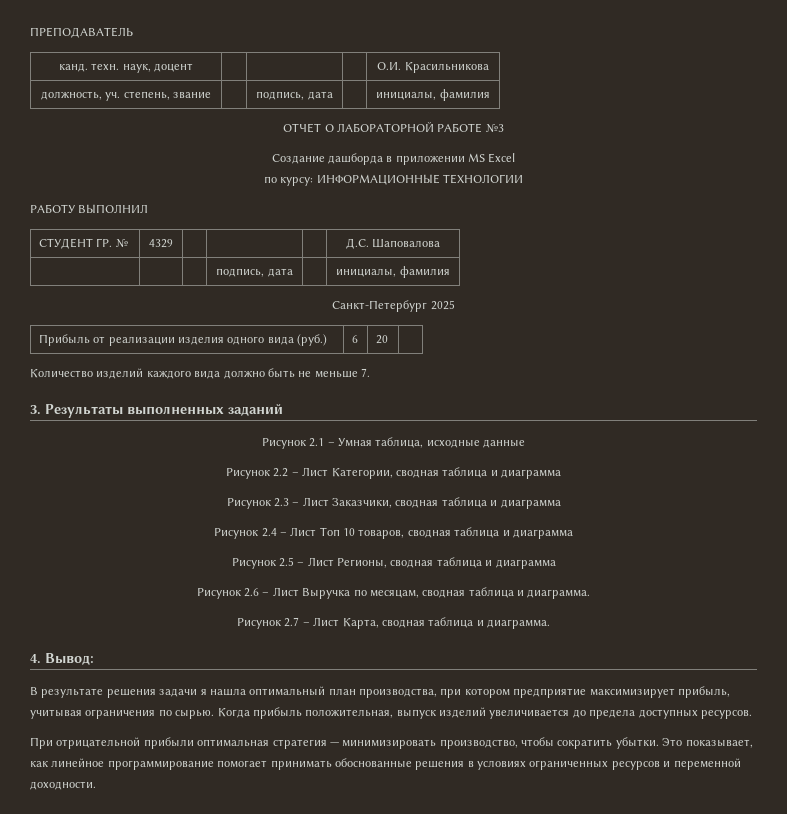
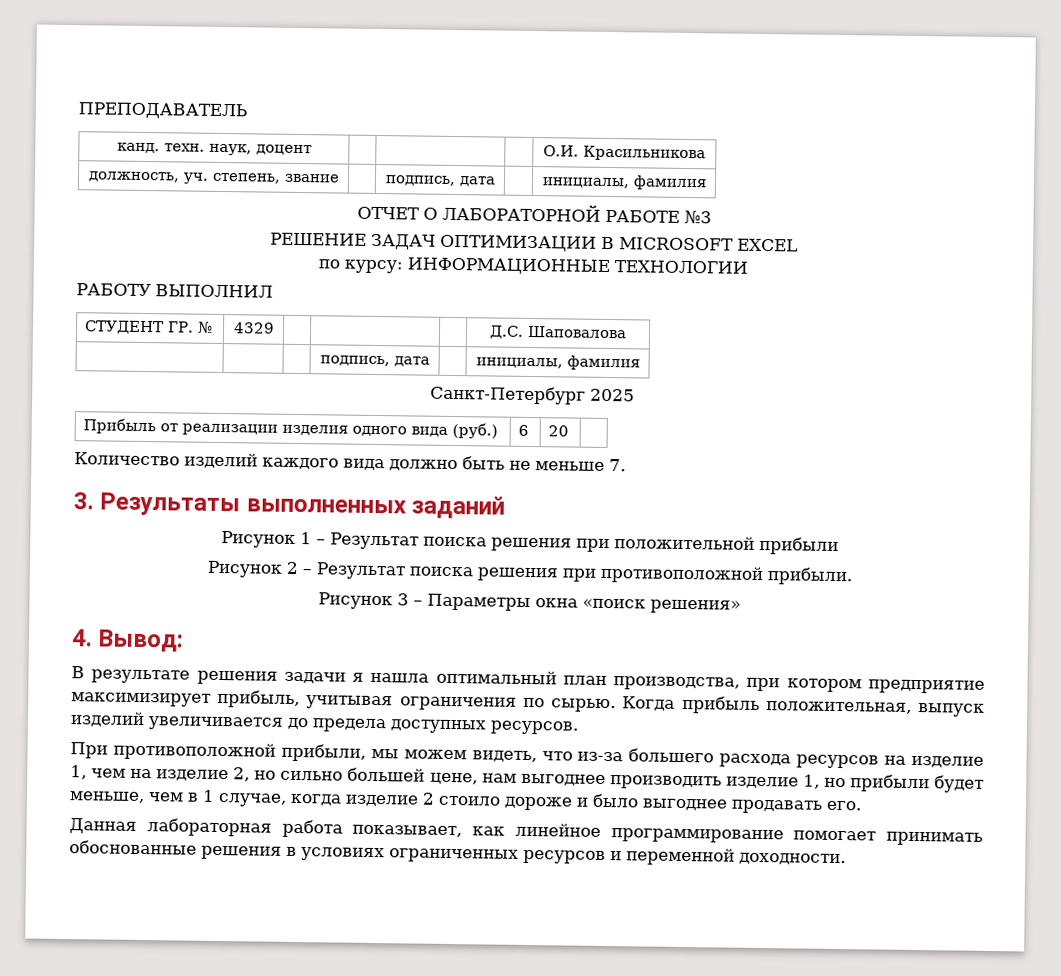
- Создание дашборда в приложении MS Excel
+ РЕШЕНИЕ ЗАДАЧ ОПТИМИЗАЦИИ В MICROSOFT EXCEL
- Рисунок 2.1 – Умная таблица, исходные данные
- Рисунок 2.2 – Лист Категории, сводная таблица и диаграмма
- Рисунок 2.3 – Лист Заказчики, сводная таблица и диаграмма
- Рисунок 2.4 – Лист Топ 10 товаров, сводная таблица и диаграмма
- Рисунок 2.5 – Лист Регионы, сводная таблица и диаграмма
- Рисунок 2.6 – Лист Выручка по месяцам, сводная таблица и диаграмма.
- Рисунок 2.7 – Лист Карта, сводная таблица и диаграмма.
+ Рисунок 1 – Результат поиска решения при положительной прибыли
+ Рисунок 2 – Результат поиска решения при противоположной прибыли.
+ Рисунок 3 – Параметры окна «поиск решения»
- При отрицательной прибыли оптимальная стратегия — минимизировать производство, чтобы сократить убытки. Это показывает, как линейное программирование помогает принимать обоснованные решения в условиях ограниченных ресурсов и переменной доходности.
+ При противоположной прибыли, мы можем видеть, что из-за большего расхода ресурсов на изделие 1, чем на изделие 2, но сильно большей цене, нам выгоднее производить изделие 1, но прибыли будет меньше, чем в 1 случае, когда изделие 2 стоило дороже и было выгоднее продавать его.
+ Данная лабораторная работа показывает, как линейное программирование помогает принимать обоснованные решения в условиях ограниченных ресурсов и переменной доходности.

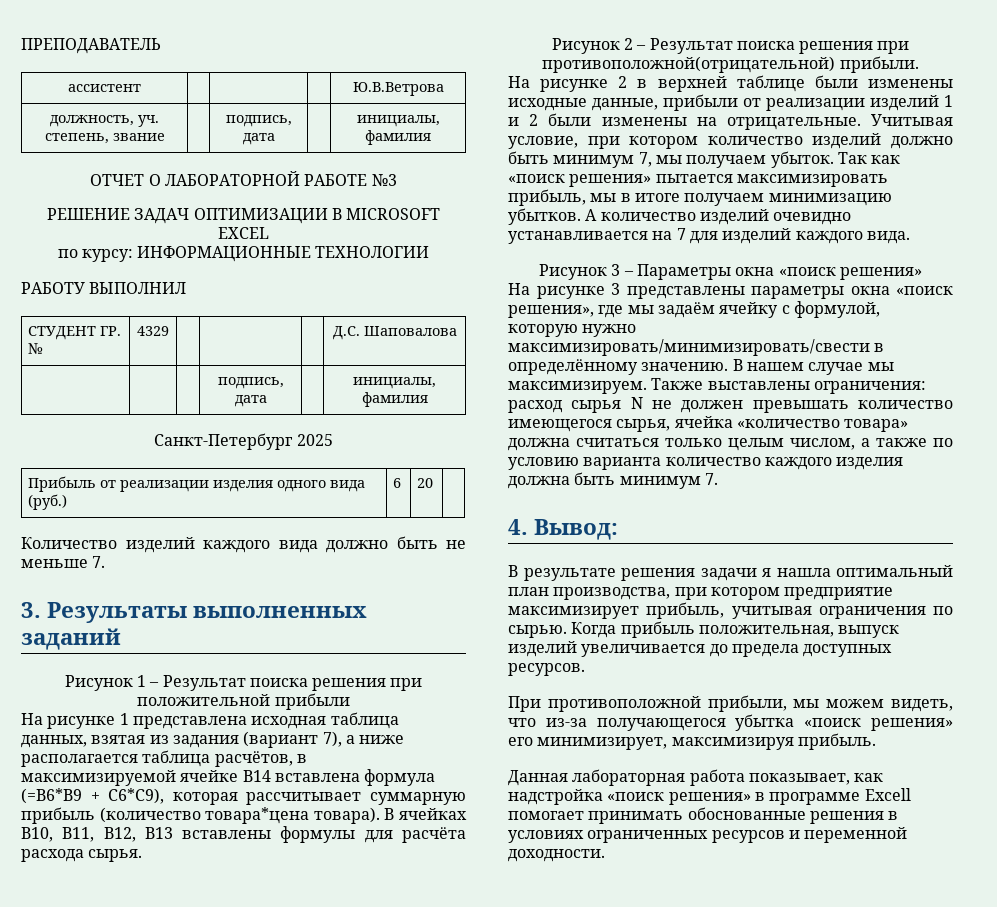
- канд. техн. наук, доцент | | | | О.И. Красильникова
+ ассистент | | | | Ю.В.Ветрова
+ На рисунке 1 представлена исходная таблица данных, взятая из задания (вариант 7), а ниже располагается таблица расчётов, в максимизируемой ячейке B14 вставлена формула (=B6*B9 + C6*C9), которая рассчитывает суммарную прибыль (количество товара*цена товара). В ячейках B10, B11, B12, B13 вставлены формулы для расчёта расхода сырья.
- Рисунок 2 – Результат поиска решения при противоположной прибыли.
+ Рисунок 2 – Результат поиска решения при противоположной(отрицательной) прибыли.
+ На рисунке 2 в верхней таблице были изменены исходные данные, прибыли от реализации изделий 1 и 2 были изменены на отрицательные. Учитывая условие, при котором количество изделий должно быть минимум 7, мы получаем убыток. Так как «поиск решения» пытается максимизировать прибыль, мы в итоге получаем минимизацию убытков. А количество изделий очевидно устанавливается на 7 для изделий каждого вида.
+ На рисунке 3 представлены параметры окна «поиск решения», где мы задаём ячейку с формулой, которую нужно максимизировать/минимизировать/свести в определённому значению. В нашем случае мы максимизируем. Также выставлены ограничения: расход сырья N не должен превышать количество имеющегося сырья, ячейка «количество товара» должна считаться только целым числом, а также по условию варианта количество каждого изделия должна быть минимум 7.
- При противоположной прибыли, мы можем видеть, что из-за большего расхода ресурсов на изделие 1, чем на изделие 2, но сильно большей цене, нам выгоднее производить изделие 1, но прибыли будет меньше, чем в 1 случае, когда изделие 2 стоило дороже и было выгоднее продавать его.
+ При противоположной прибыли, мы можем видеть, что из-за получающегося убытка «поиск решения» его минимизирует, максимизируя прибыль.
- Данная лабораторная работа показывает, как линейное программирование помогает принимать обоснованные решения в условиях ограниченных ресурсов и переменной доходности.
+ Данная лабораторная работа показывает, как надстройка «поиск решения» в программе Excell помогает принимать обоснованные решения в условиях ограниченных ресурсов и переменной доходности.

